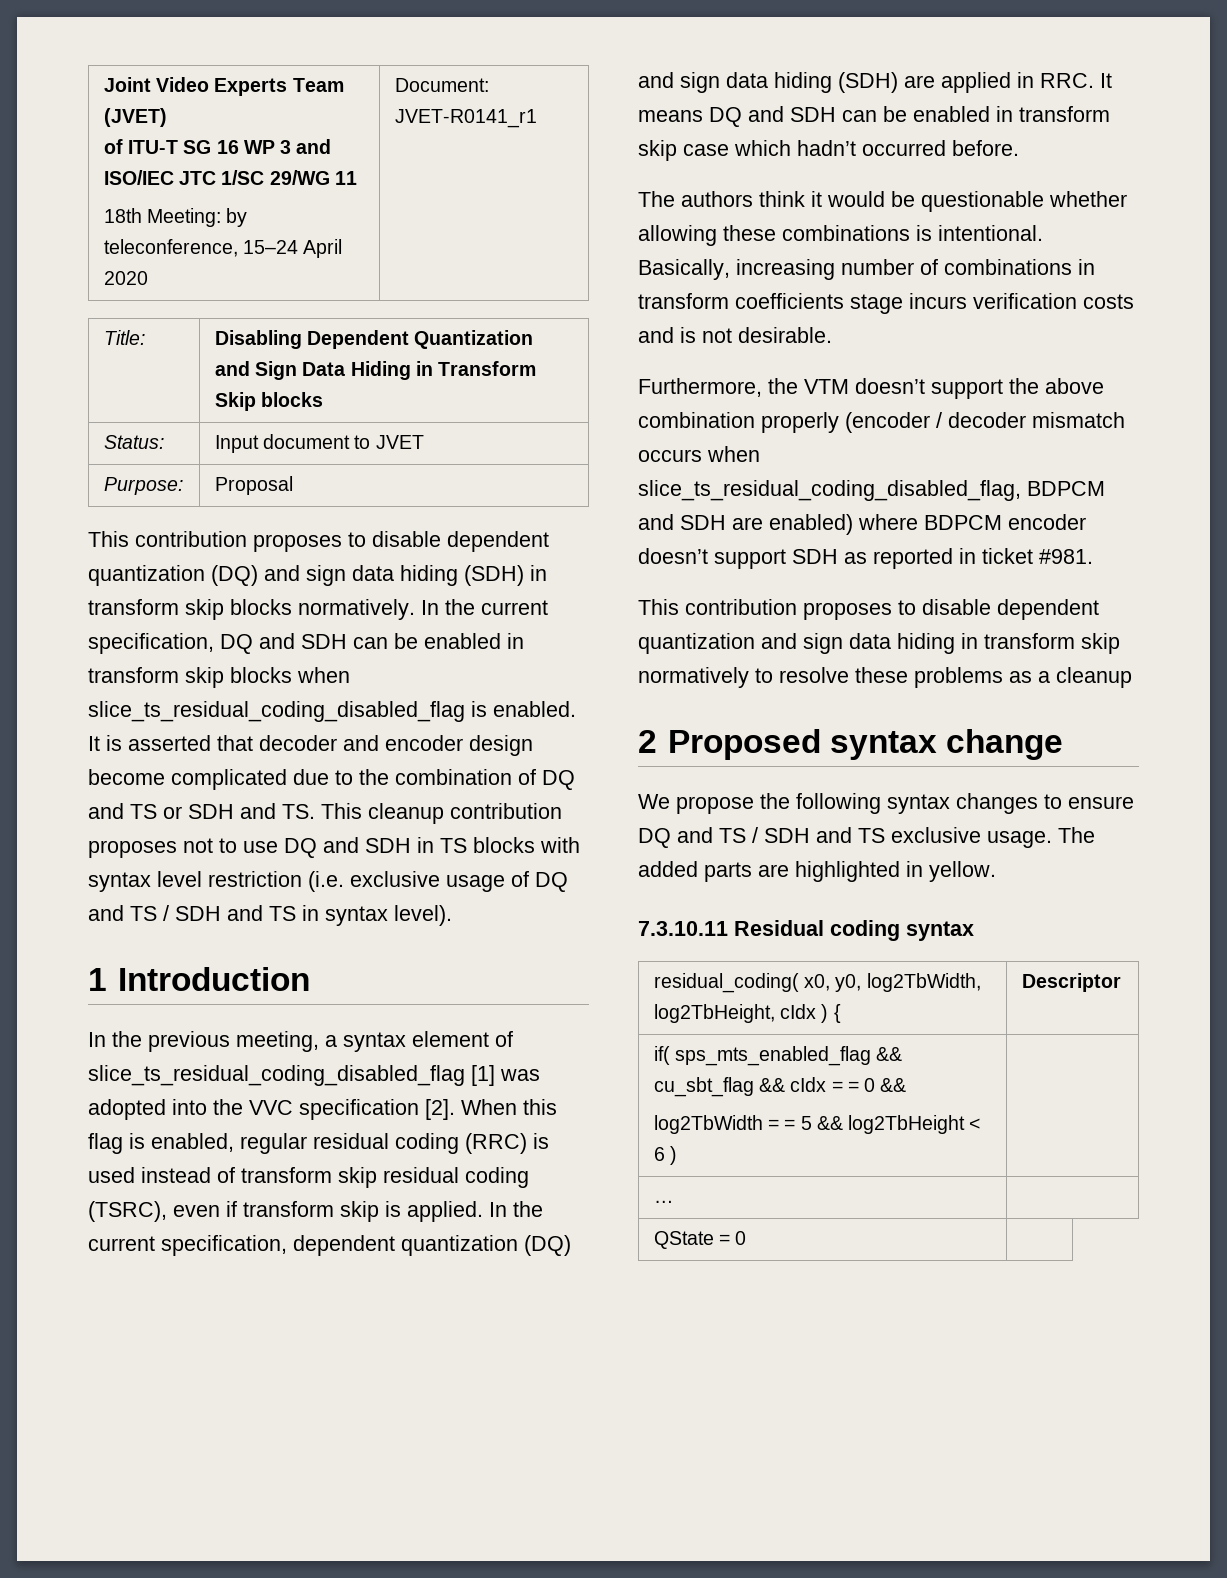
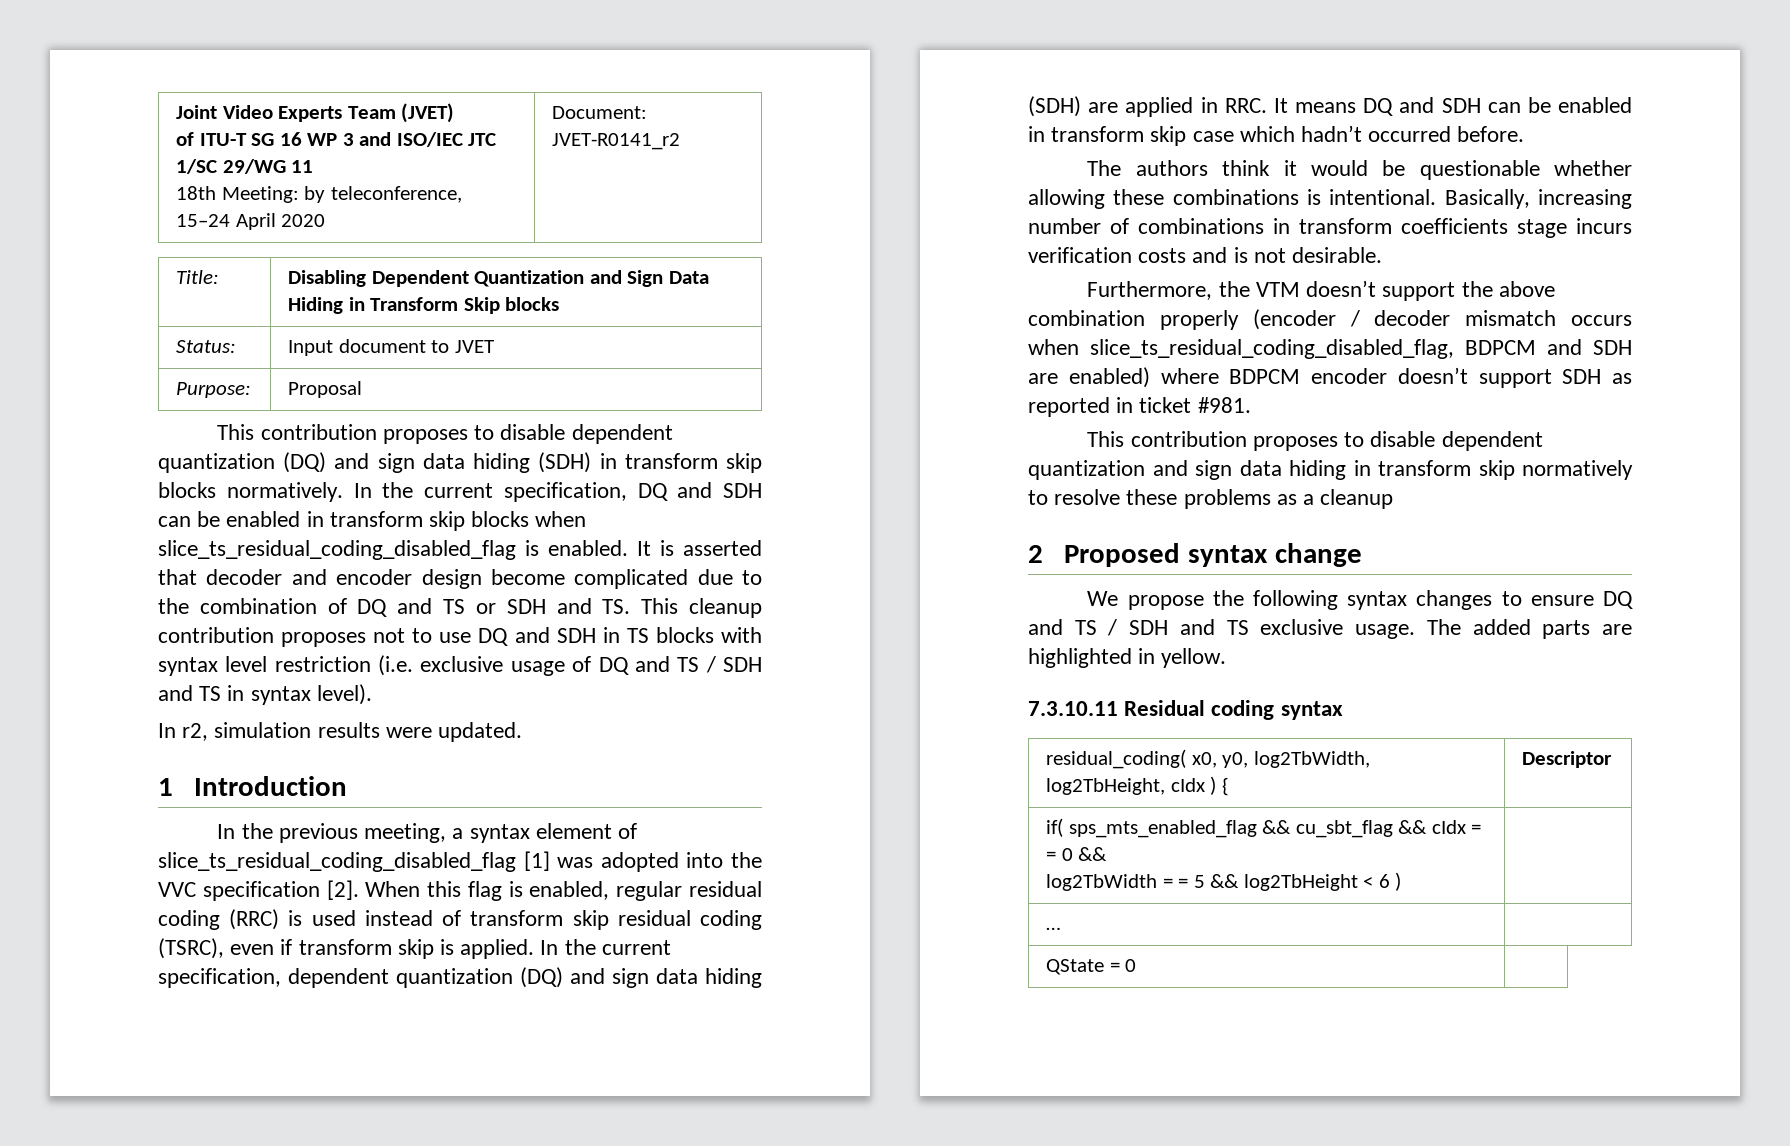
  Joint Video Experts Team (JVET)
  of ITU-T SG 16 WP 3 and ISO/IEC JTC 1/SC 29/WG 11
- 18th Meeting: by teleconference, 15–24 April 2020 | Document: JVET-R0141_r1
+ 18th Meeting: by teleconference, 15–24 April 2020 | Document: JVET-R0141_r2
+ In r2, simulation results were updated.

